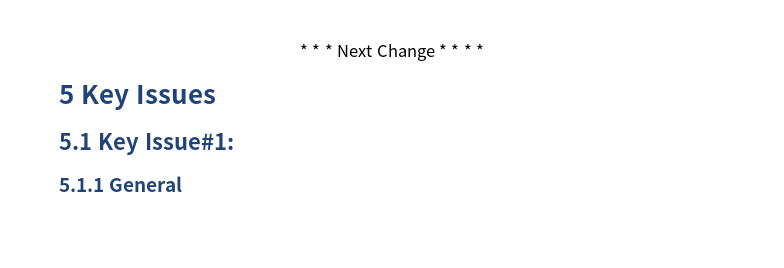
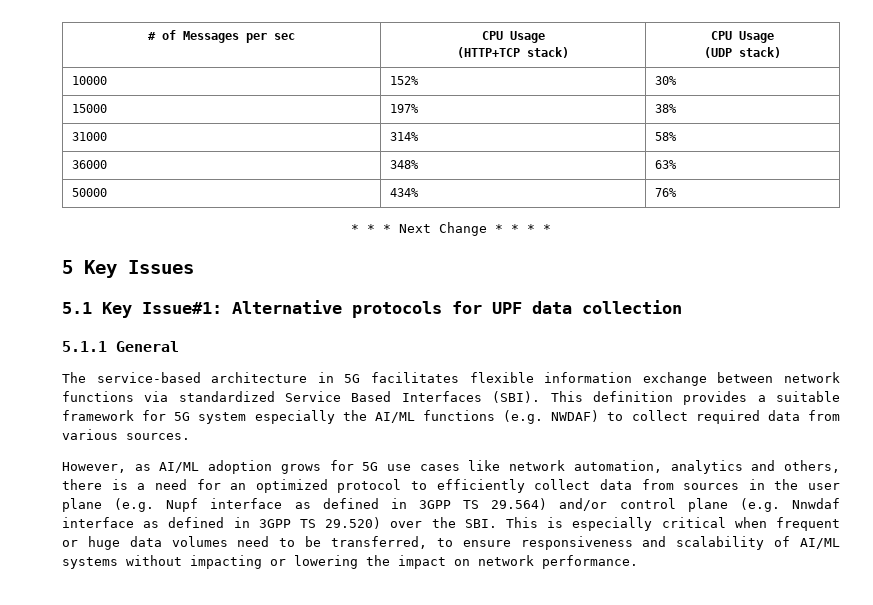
+ # of Messages per sec | CPU Usage
+ (HTTP+TCP stack) | CPU Usage
+ (UDP stack)
+ 10000 | 152% | 30%
+ 15000 | 197% | 38%
+ 31000 | 314% | 58%
+ 36000 | 348% | 63%
+ 50000 | 434% | 76%
- 5.1 Key Issue#1:
+ 5.1 Key Issue#1: Alternative protocols for UPF data collection
  5.1.1 General
+ The service-based architecture in 5G facilitates flexible information exchange between network functions via standardized Service Based Interfaces (SBI). This definition provides a suitable framework for 5G system especially the AI/ML functions (e.g. NWDAF) to collect required data from various sources.
+ However, as AI/ML adoption grows for 5G use cases like network automation, analytics and others, there is a need for an optimized protocol to efficiently collect data from sources in the user plane (e.g. Nupf interface as defined in 3GPP TS 29.564) and/or control plane (e.g. Nnwdaf interface as defined in 3GPP TS 29.520) over the SBI. This is especially critical when frequent or huge data volumes need to be transferred, to ensure responsiveness and scalability of AI/ML systems without impacting or lowering the impact on network performance.

